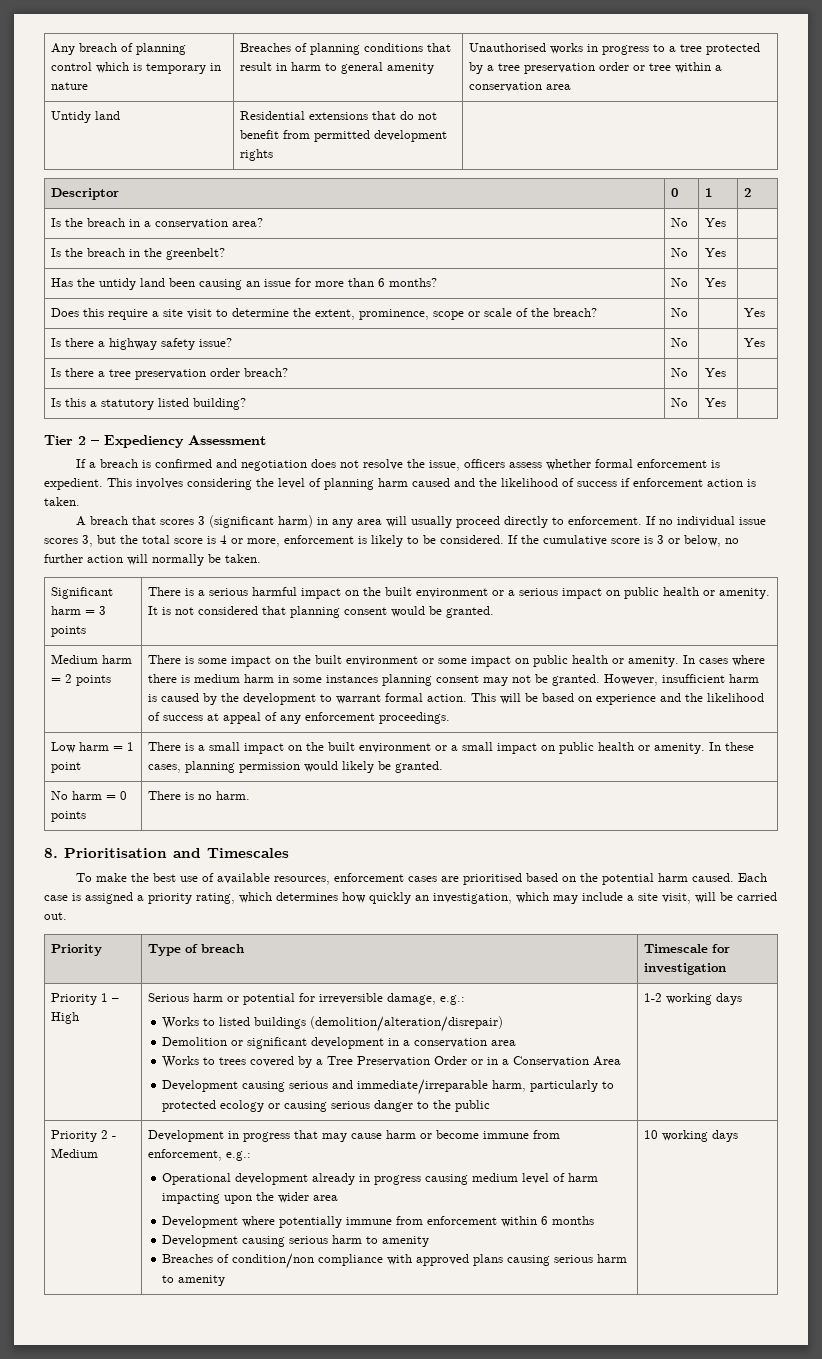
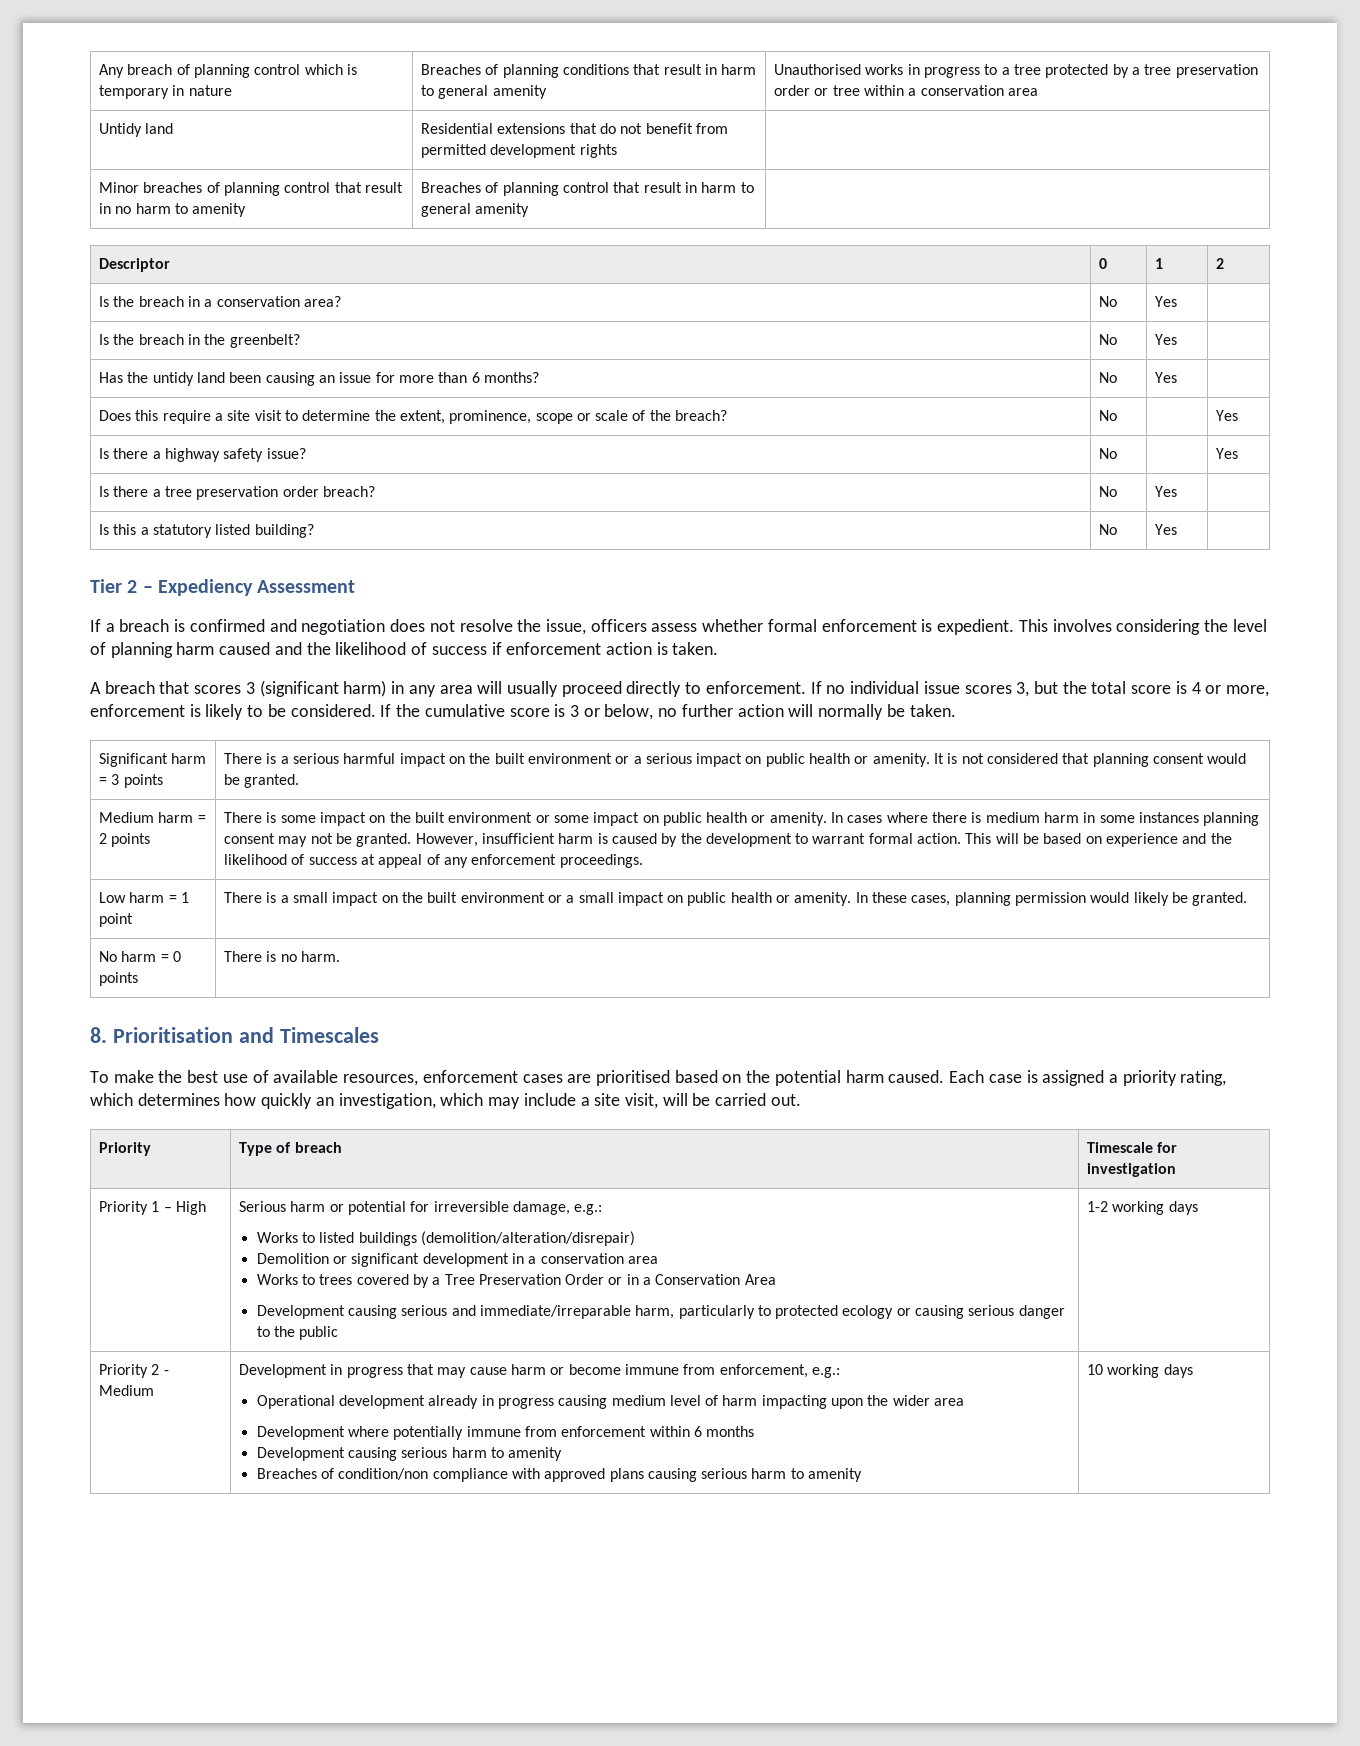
+ Minor breaches of planning control that result in no harm to amenity | Breaches of planning control that result in harm to general amenity |

